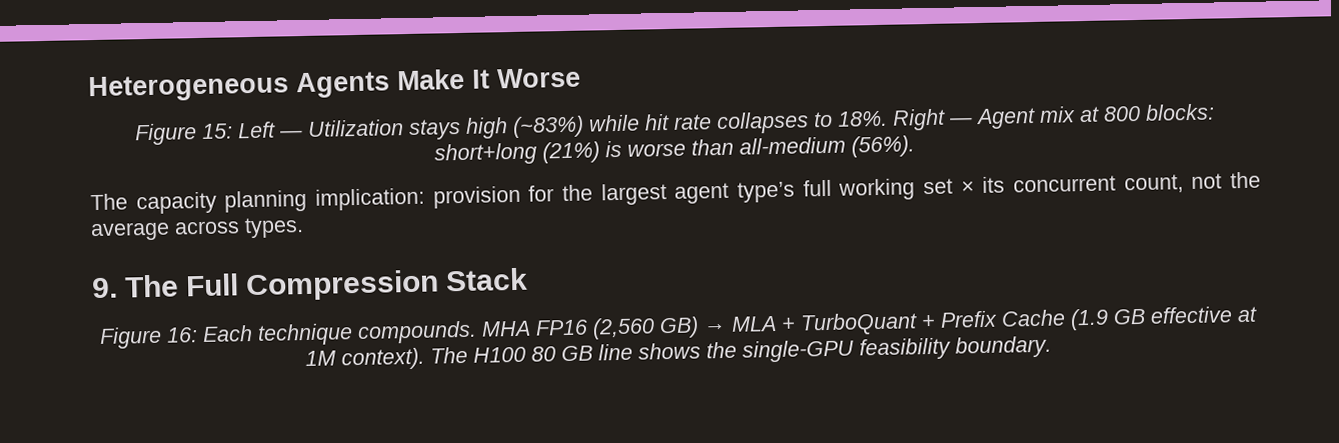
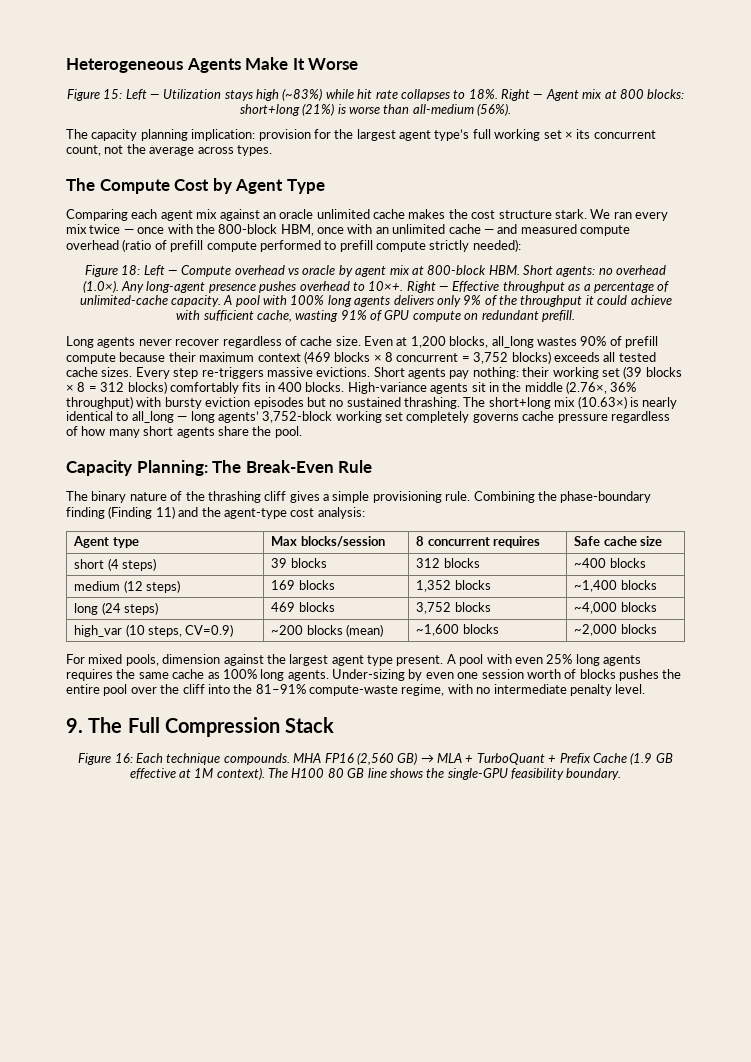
+ The Compute Cost by Agent Type
+ Comparing each agent mix against an oracle unlimited cache makes the cost structure stark. We ran every mix twice — once with the 800-block HBM, once with an unlimited cache — and measured compute overhead (ratio of prefill compute performed to prefill compute strictly needed):
+ Figure 18: Left — Compute overhead vs oracle by agent mix at 800-block HBM. Short agents: no overhead (1.0×). Any long-agent presence pushes overhead to 10×+. Right — Effective throughput as a percentage of unlimited-cache capacity. A pool with 100% long agents delivers only 9% of the throughput it could achieve with sufficient cache, wasting 91% of GPU compute on redundant prefill.
+ Long agents never recover regardless of cache size. Even at 1,200 blocks, all_long wastes 90% of prefill compute because their maximum context (469 blocks × 8 concurrent = 3,752 blocks) exceeds all tested cache sizes. Every step re-triggers massive evictions. Short agents pay nothing: their working set (39 blocks × 8 = 312 blocks) comfortably fits in 400 blocks. High-variance agents sit in the middle (2.76×, 36% throughput) with bursty eviction episodes but no sustained thrashing. The short+long mix (10.63×) is nearly identical to all_long — long agents’ 3,752-block working set completely governs cache pressure regardless of how many short agents share the pool.
+ Capacity Planning: The Break-Even Rule
+ The binary nature of the thrashing cliff gives a simple provisioning rule. Combining the phase-boundary finding (Finding 11) and the agent-type cost analysis:
+ Agent type | Max blocks/session | 8 concurrent requires | Safe cache size
+ short (4 steps) | 39 blocks | 312 blocks | ~400 blocks
+ medium (12 steps) | 169 blocks | 1,352 blocks | ~1,400 blocks
+ long (24 steps) | 469 blocks | 3,752 blocks | ~4,000 blocks
+ high_var (10 steps, CV=0.9) | ~200 blocks (mean) | ~1,600 blocks | ~2,000 blocks
+ For mixed pools, dimension against the largest agent type present. A pool with even 25% long agents requires the same cache as 100% long agents. Under-sizing by even one session worth of blocks pushes the entire pool over the cliff into the 81–91% compute-waste regime, with no intermediate penalty level.

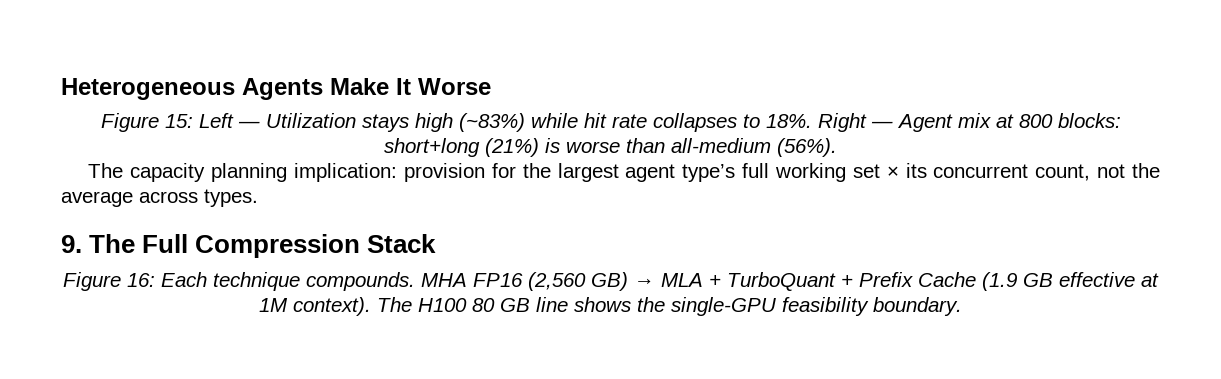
- The Compute Cost by Agent Type
- Comparing each agent mix against an oracle unlimited cache makes the cost structure stark. We ran every mix twice — once with the 800-block HBM, once with an unlimited cache — and measured compute overhead (ratio of prefill compute performed to prefill compute strictly needed):
- Figure 18: Left — Compute overhead vs oracle by agent mix at 800-block HBM. Short agents: no overhead (1.0×). Any long-agent presence pushes overhead to 10×+. Right — Effective throughput as a percentage of unlimited-cache capacity. A pool with 100% long agents delivers only 9% of the throughput it could achieve with sufficient cache, wasting 91% of GPU compute on redundant prefill.
- Long agents never recover regardless of cache size. Even at 1,200 blocks, all_long wastes 90% of prefill compute because their maximum context (469 blocks × 8 concurrent = 3,752 blocks) exceeds all tested cache sizes. Every step re-triggers massive evictions. Short agents pay nothing: their working set (39 blocks × 8 = 312 blocks) comfortably fits in 400 blocks. High-variance agents sit in the middle (2.76×, 36% throughput) with bursty eviction episodes but no sustained thrashing. The short+long mix (10.63×) is nearly identical to all_long — long agents’ 3,752-block working set completely governs cache pressure regardless of how many short agents share the pool.
- Capacity Planning: The Break-Even Rule
- The binary nature of the thrashing cliff gives a simple provisioning rule. Combining the phase-boundary finding (Finding 11) and the agent-type cost analysis:
- Agent type | Max blocks/session | 8 concurrent requires | Safe cache size
- short (4 steps) | 39 blocks | 312 blocks | ~400 blocks
- medium (12 steps) | 169 blocks | 1,352 blocks | ~1,400 blocks
- long (24 steps) | 469 blocks | 3,752 blocks | ~4,000 blocks
- high_var (10 steps, CV=0.9) | ~200 blocks (mean) | ~1,600 blocks | ~2,000 blocks
- For mixed pools, dimension against the largest agent type present. A pool with even 25% long agents requires the same cache as 100% long agents. Under-sizing by even one session worth of blocks pushes the entire pool over the cliff into the 81–91% compute-waste regime, with no intermediate penalty level.

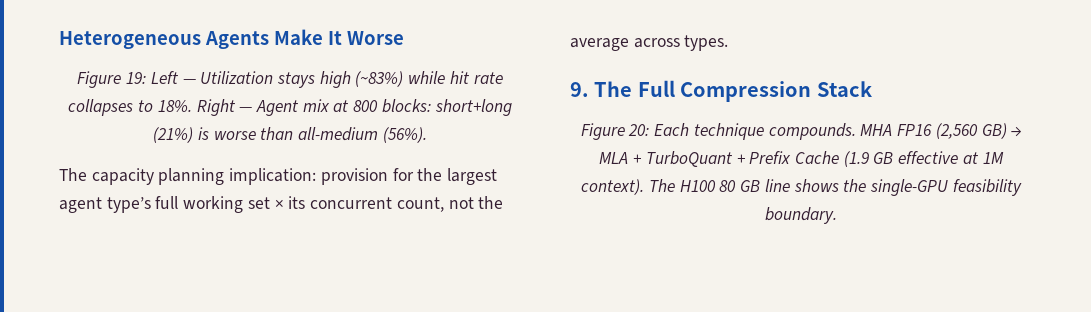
- Figure 15: Left — Utilization stays high (~83%) while hit rate collapses to 18%.
+ Figure 19: Left — Utilization stays high (~83%) while hit rate collapses to 18%.
- Figure 16: Each technique compounds.
+ Figure 20: Each technique compounds.

